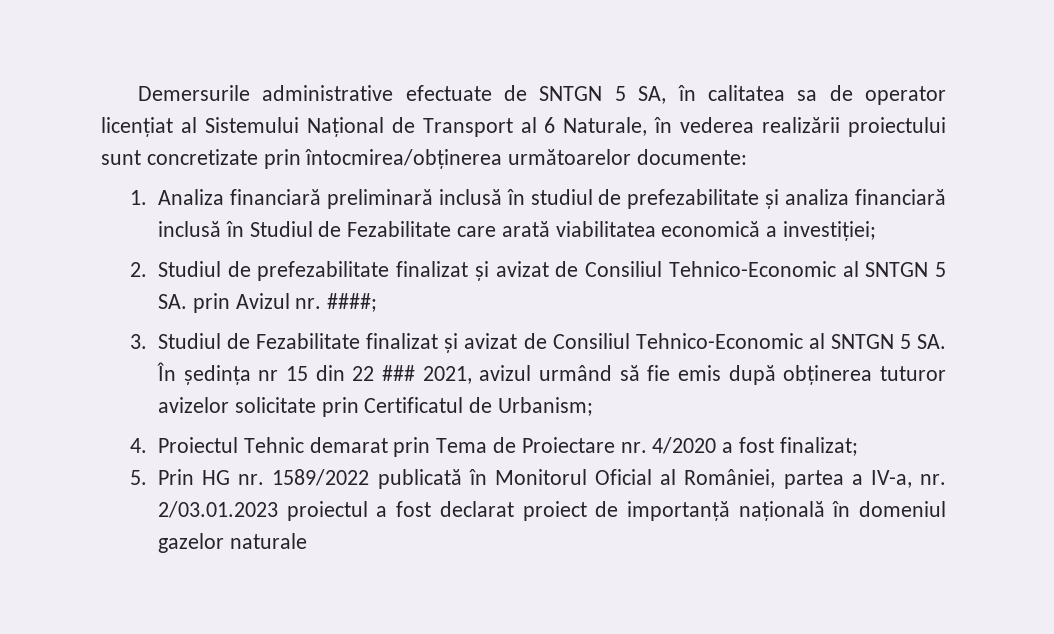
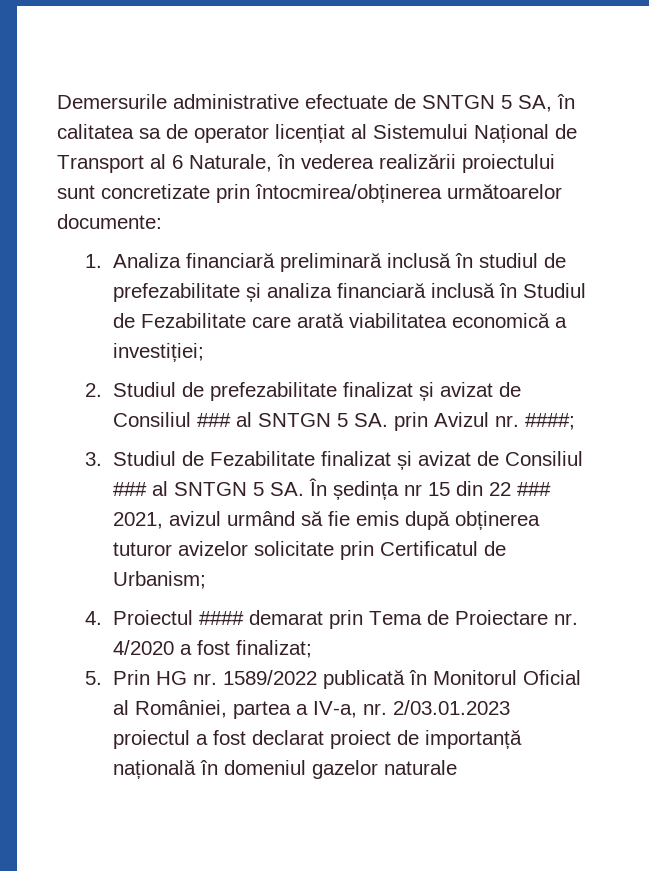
- 2. Studiul de prefezabilitate finalizat și avizat de Consiliul Tehnico-Economic al SNTGN 5 SA. prin Avizul nr. ####;
+ 2. Studiul de prefezabilitate finalizat și avizat de Consiliul ### al SNTGN 5 SA. prin Avizul nr. ####;
- 3. Studiul de Fezabilitate finalizat și avizat de Consiliul Tehnico-Economic al SNTGN 5 SA. În ședința nr 15 din 22 ### 2021, avizul urmând să fie emis după obținerea tuturor avizelor solicitate prin Certificatul de Urbanism;
+ 3. Studiul de Fezabilitate finalizat și avizat de Consiliul ### al SNTGN 5 SA. În ședința nr 15 din 22 ### 2021, avizul urmând să fie emis după obținerea tuturor avizelor solicitate prin Certificatul de Urbanism;
- 4. Proiectul Tehnic demarat prin Tema de Proiectare nr. 4/2020 a fost finalizat;
+ 4. Proiectul #### demarat prin Tema de Proiectare nr. 4/2020 a fost finalizat;

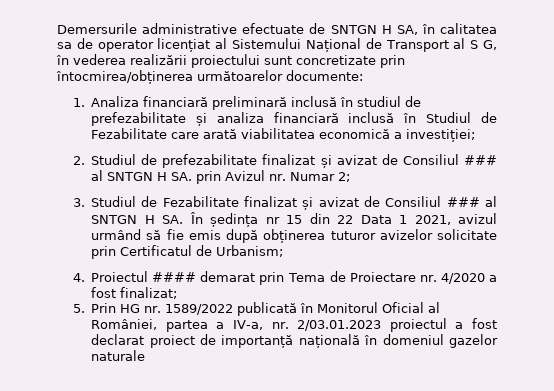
- Demersurile administrative efectuate de SNTGN 5 SA, în calitatea sa de operator licențiat al Sistemului Național de Transport al 6 Naturale, în vederea realizării proiectului sunt concretizate prin întocmirea/obținerea următoarelor documente:
+ Demersurile administrative efectuate de SNTGN H SA, în calitatea sa de operator licențiat al Sistemului Național de Transport al S G, în vederea realizării proiectului sunt concretizate prin întocmirea/obținerea următoarelor documente:
- 2. Studiul de prefezabilitate finalizat și avizat de Consiliul ### al SNTGN 5 SA. prin Avizul nr. ####;
+ 2. Studiul de prefezabilitate finalizat și avizat de Consiliul ### al SNTGN H SA. prin Avizul nr. Numar 2;
- 3. Studiul de Fezabilitate finalizat și avizat de Consiliul ### al SNTGN 5 SA. În ședința nr 15 din 22 ### 2021, avizul urmând să fie emis după obținerea tuturor avizelor solicitate prin Certificatul de Urbanism;
+ 3. Studiul de Fezabilitate finalizat și avizat de Consiliul ### al SNTGN H SA. În ședința nr 15 din 22 Data 1 2021, avizul urmând să fie emis după obținerea tuturor avizelor solicitate prin Certificatul de Urbanism;

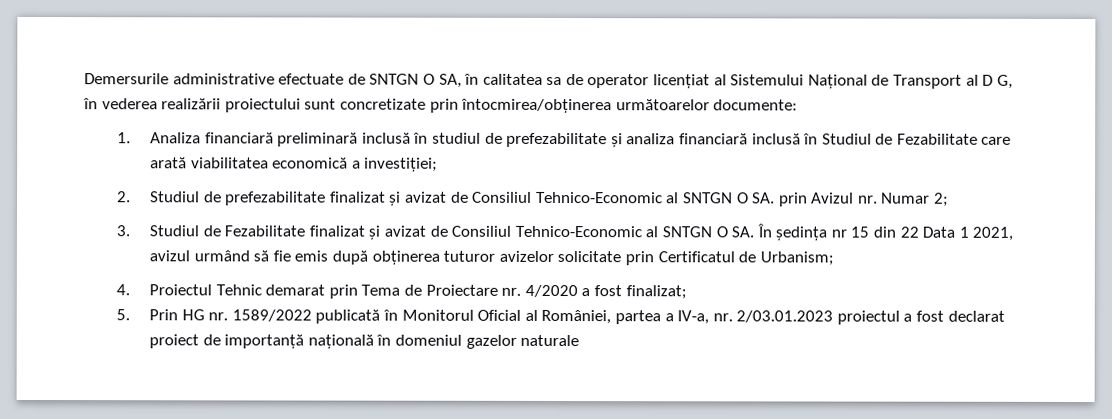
- Demersurile administrative efectuate de SNTGN H SA, în calitatea sa de operator licențiat al Sistemului Național de Transport al S G, în vederea realizării proiectului sunt concretizate prin întocmirea/obținerea următoarelor documente:
+ Demersurile administrative efectuate de SNTGN O SA, în calitatea sa de operator licențiat al Sistemului Național de Transport al D G, în vederea realizării proiectului sunt concretizate prin întocmirea/obținerea următoarelor documente:
- 2. Studiul de prefezabilitate finalizat și avizat de Consiliul ### al SNTGN H SA. prin Avizul nr. Numar 2;
+ 2. Studiul de prefezabilitate finalizat și avizat de Consiliul Tehnico-Economic al SNTGN O SA. prin Avizul nr. Numar 2;
- 3. Studiul de Fezabilitate finalizat și avizat de Consiliul ### al SNTGN H SA. În ședința nr 15 din 22 Data 1 2021, avizul urmând să fie emis după obținerea tuturor avizelor solicitate prin Certificatul de Urbanism;
+ 3. Studiul de Fezabilitate finalizat și avizat de Consiliul Tehnico-Economic al SNTGN O SA. În ședința nr 15 din 22 Data 1 2021, avizul urmând să fie emis după obținerea tuturor avizelor solicitate prin Certificatul de Urbanism;
- 4. Proiectul #### demarat prin Tema de Proiectare nr. 4/2020 a fost finalizat;
+ 4. Proiectul Tehnic demarat prin Tema de Proiectare nr. 4/2020 a fost finalizat;

